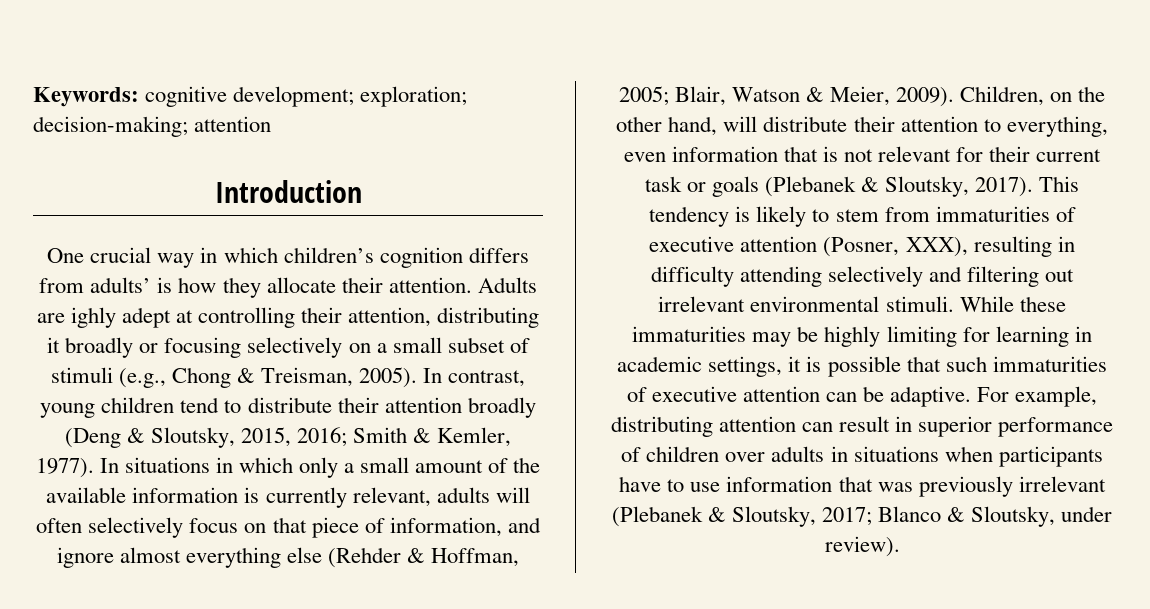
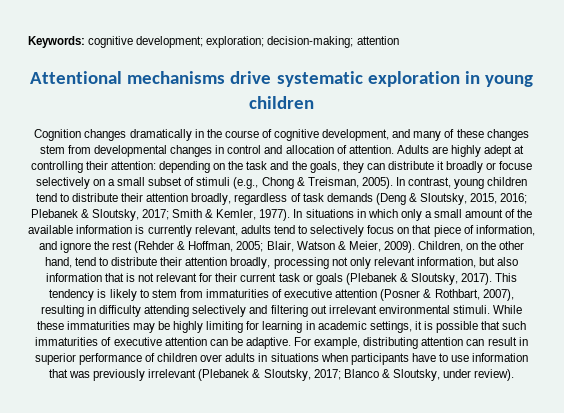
- Introduction
- One crucial way in which children’s cognition differs from adults’ is how they allocate their attention.
+ Attentional mechanisms drive systematic exploration in young children
+ Cognition changes dramatically in the course of cognitive development, and many of these changes stem from developmental changes in control and allocation of attention.
- Adults are ighly adept at controlling their attention, distributing it broadly or focusing selectively on a small subset of stimuli (e.g., Chong & Treisman, 2005).
+ Adults are highly adept at controlling their attention: depending on the task and the goals, they can distribute it broadly or focuse selectively on a small subset of stimuli (e.g., Chong & Treisman, 2005).
- In contrast, young children tend to distribute their attention broadly (Deng & Sloutsky, 2015, 2016; Smith & Kemler, 1977).
+ In contrast, young children tend to distribute their attention broadly, regardless of task demands (Deng & Sloutsky, 2015, 2016; Plebanek & Sloutsky, 2017; Smith & Kemler, 1977).
- In situations in which only a small amount of the available information is currently relevant, adults will often selectively focus on that piece of information, and ignore almost everything else (Rehder & Hoffman, 2005; Blair, Watson & Meier, 2009).
+ In situations in which only a small amount of the available information is currently relevant, adults tend to selectively focus on that piece of information, and ignore the rest (Rehder & Hoffman, 2005; Blair, Watson & Meier, 2009).
- Children, on the other hand, will distribute their attention to everything, even information that is not relevant for their current task or goals (Plebanek & Sloutsky, 2017).
+ Children, on the other hand, tend to distribute their attention broadly, processing not only relevant information, but also information that is not relevant for their current task or goals (Plebanek & Sloutsky, 2017).
- This tendency is likely to stem from immaturities of executive attention (Posner, XXX), resulting in difficulty attending selectively and filtering out irrelevant environmental stimuli.
+ This tendency is likely to stem from immaturities of executive attention (Posner & Rothbart, 2007), resulting in difficulty attending selectively and filtering out irrelevant environmental stimuli.

